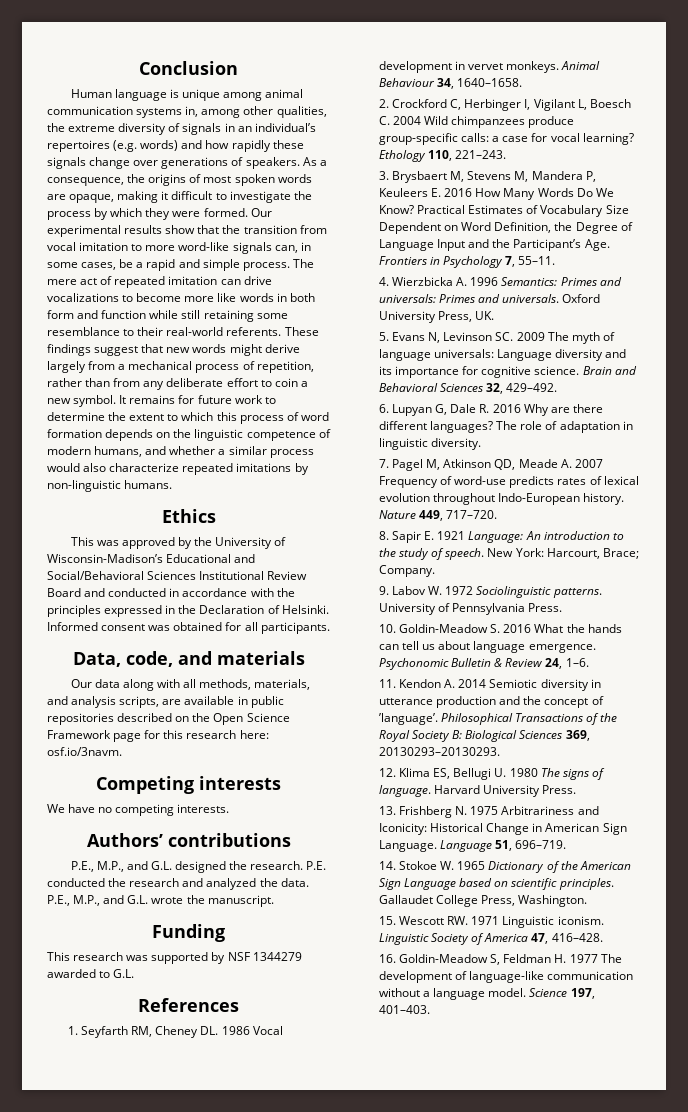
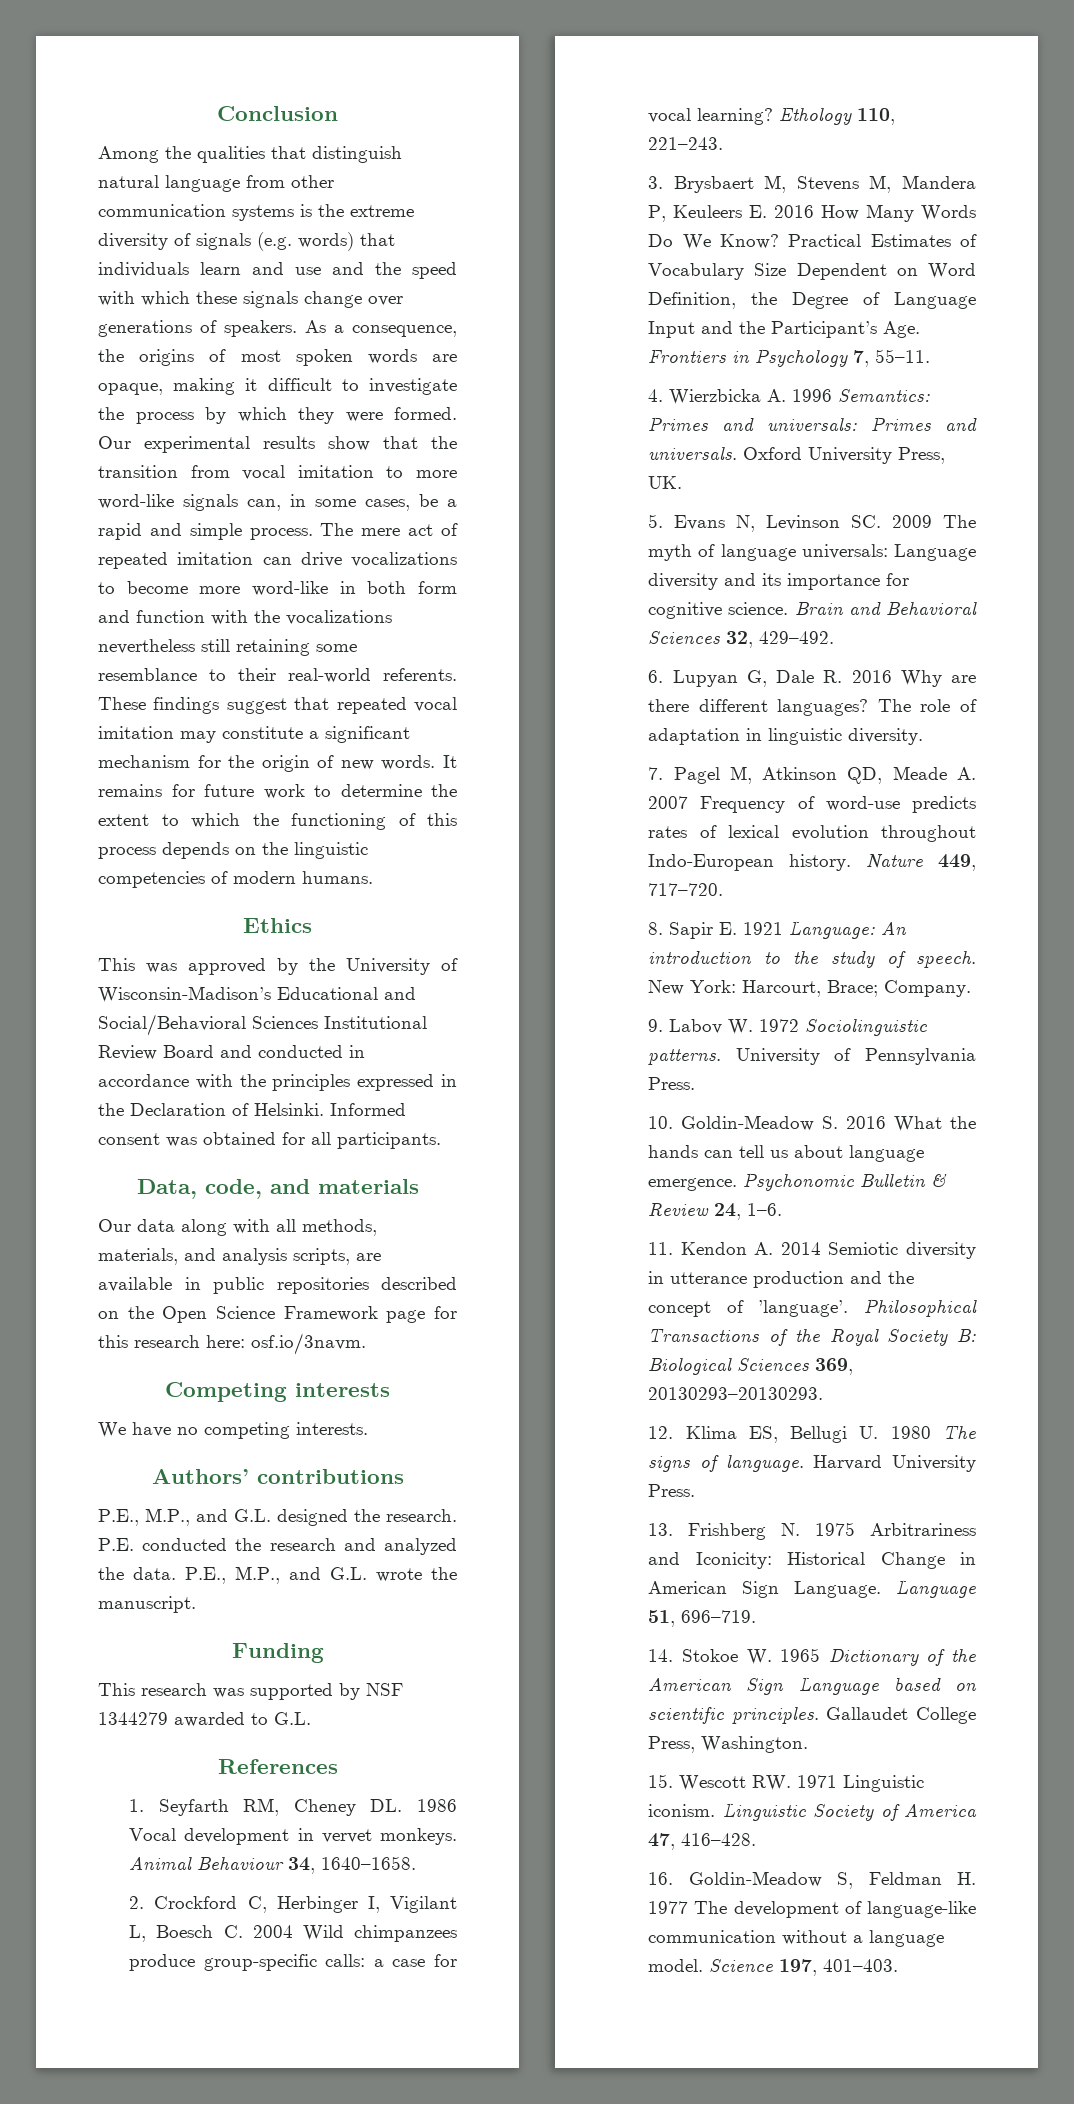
- Human language is unique among animal communication systems in, among other qualities, the extreme diversity of signals in an individual’s repertoires (e.g. words) and how rapidly these signals change over generations of speakers.
+ Among the qualities that distinguish natural language from other communication systems is the extreme diversity of signals (e.g. words) that individuals learn and use and the speed with which these signals change over generations of speakers.
- The mere act of repeated imitation can drive vocalizations to become more like words in both form and function while still retaining some resemblance to their real-world referents.
+ The mere act of repeated imitation can drive vocalizations to become more word-like in both form and function with the vocalizations nevertheless still retaining some resemblance to their real-world referents.
- These findings suggest that new words might derive largely from a mechanical process of repetition, rather than from any deliberate effort to coin a new symbol.
+ These findings suggest that repeated vocal imitation may constitute a significant mechanism for the origin of new words.
- It remains for future work to determine the extent to which this process of word formation depends on the linguistic competence of modern humans, and whether a similar process would also characterize repeated imitations by non-linguistic humans.
+ It remains for future work to determine the extent to which the functioning of this process depends on the linguistic competencies of modern humans.

